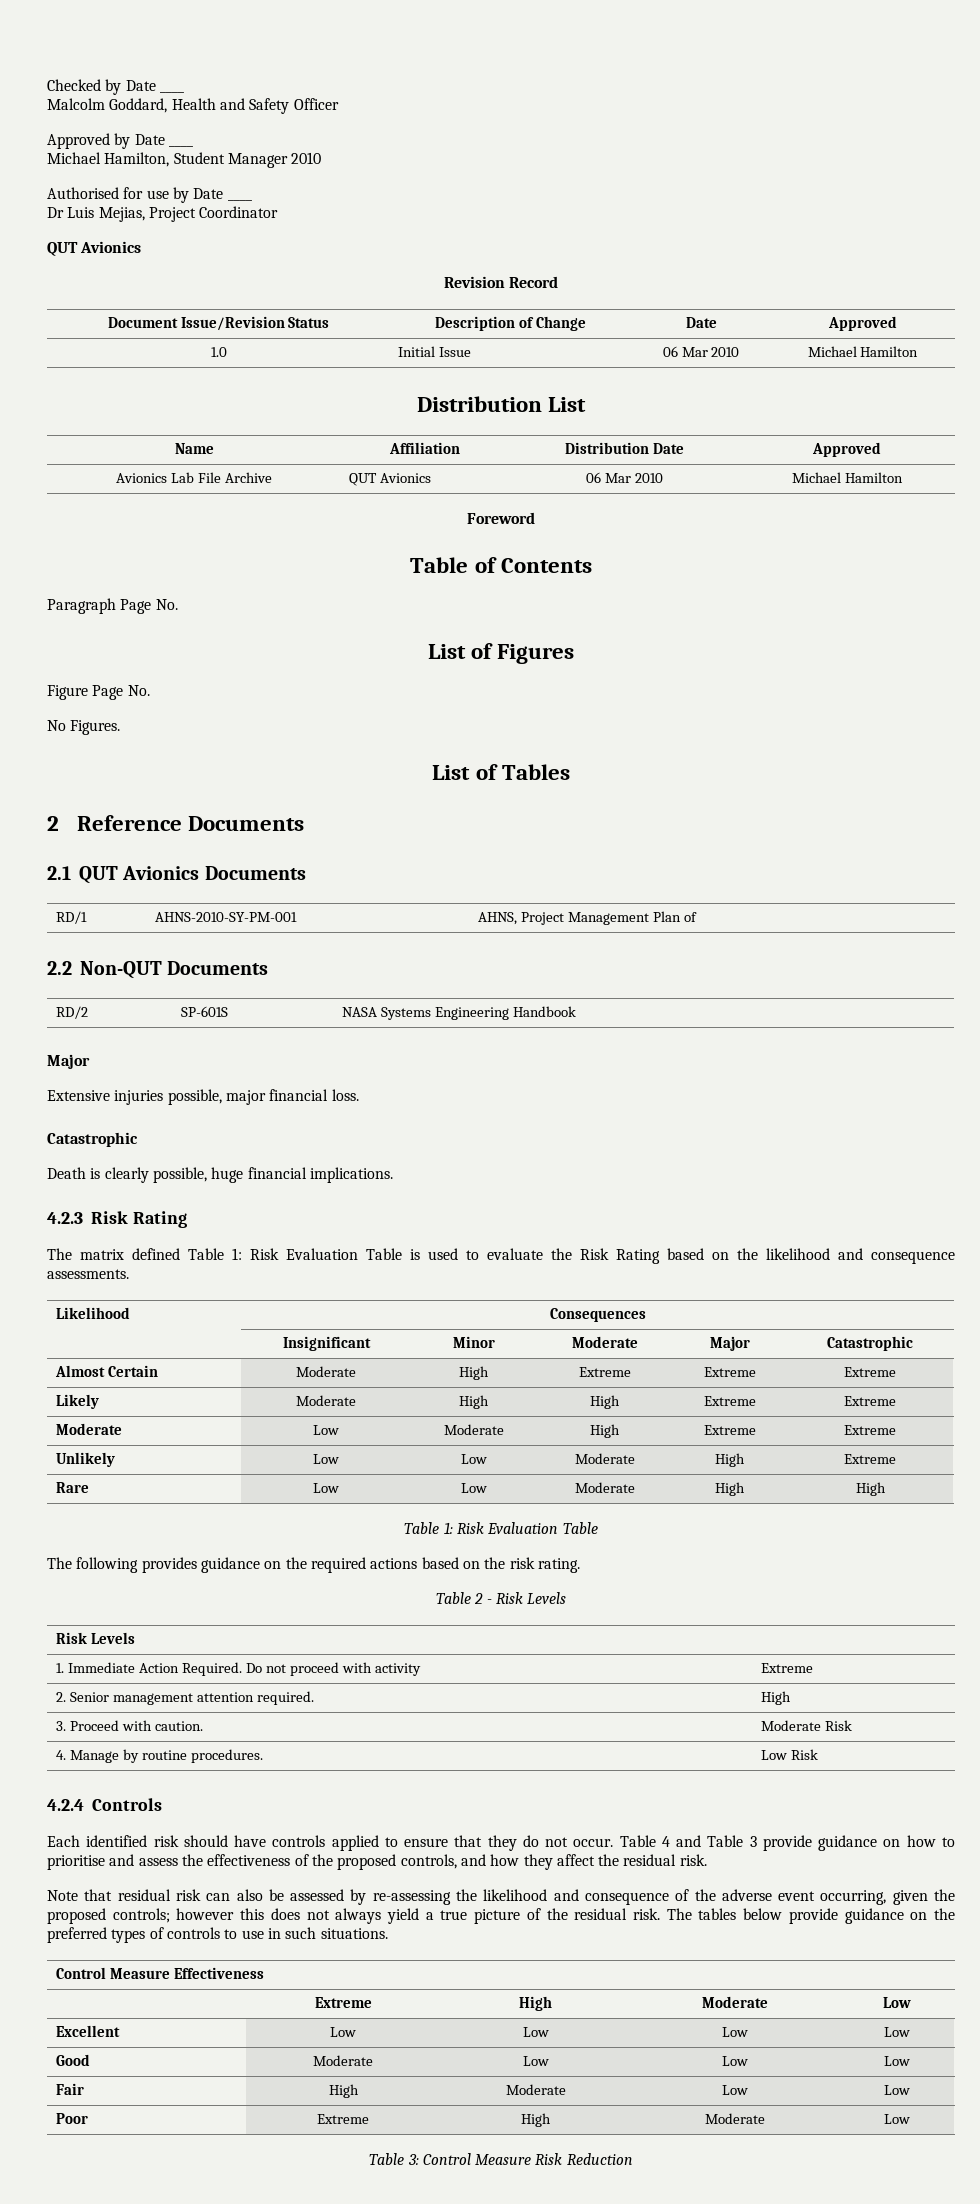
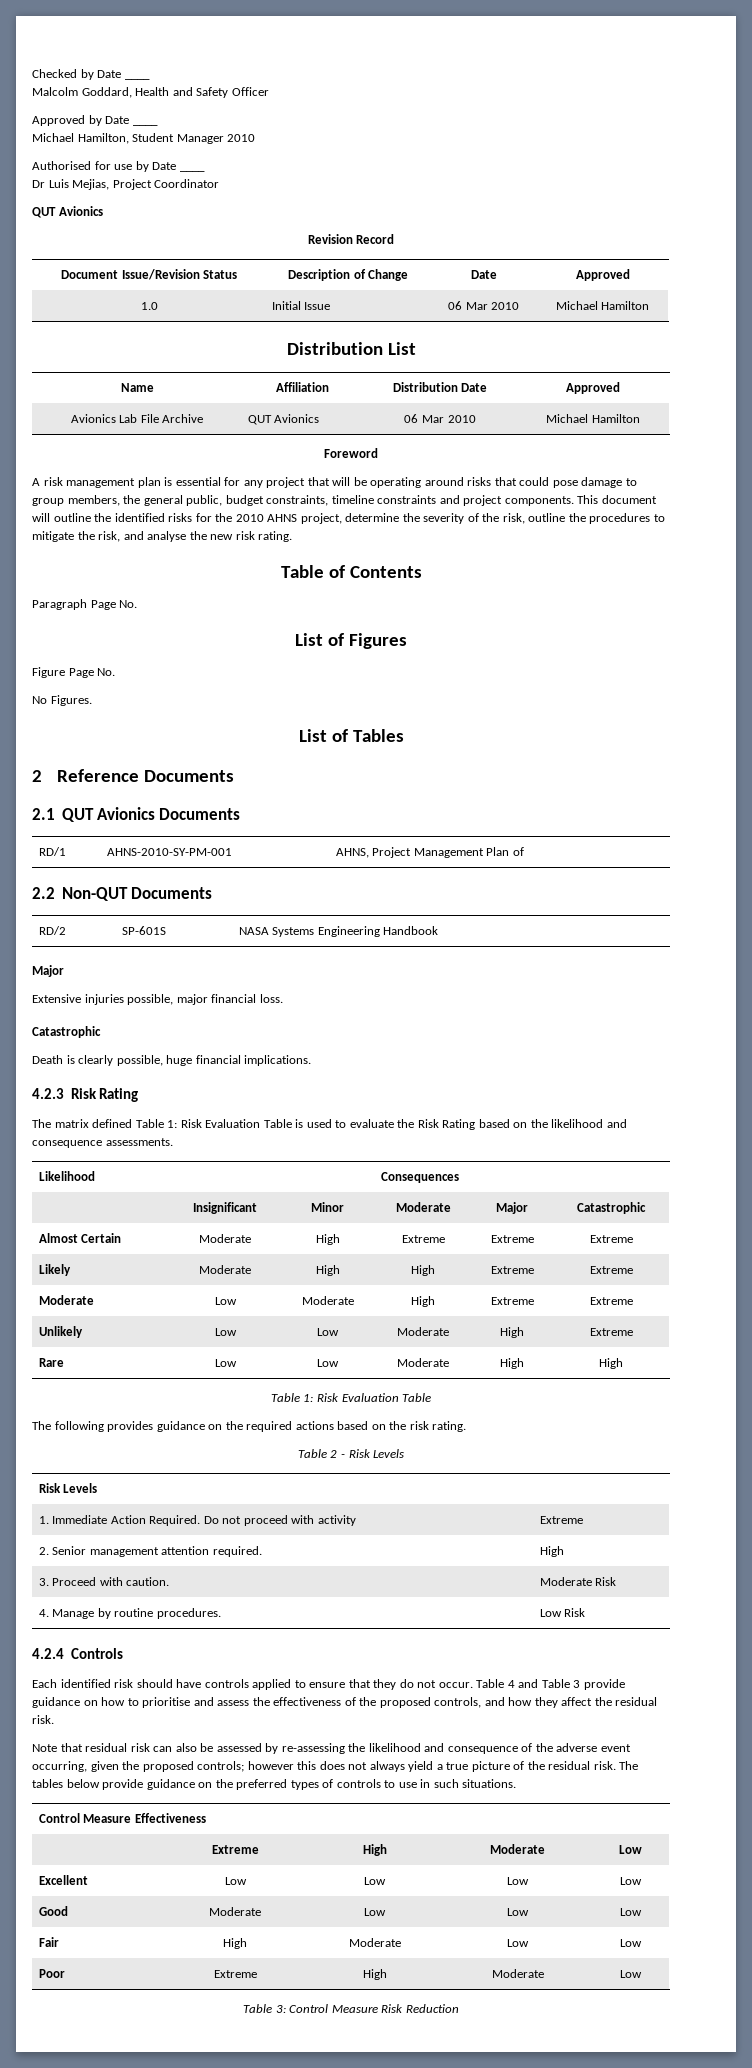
+ A risk management plan is essential for any project that will be operating around risks that could pose damage to group members, the general public, budget constraints, timeline constraints and project components. This document will outline the identified risks for the 2010 AHNS project, determine the severity of the risk, outline the procedures to mitigate the risk, and analyse the new risk rating.

